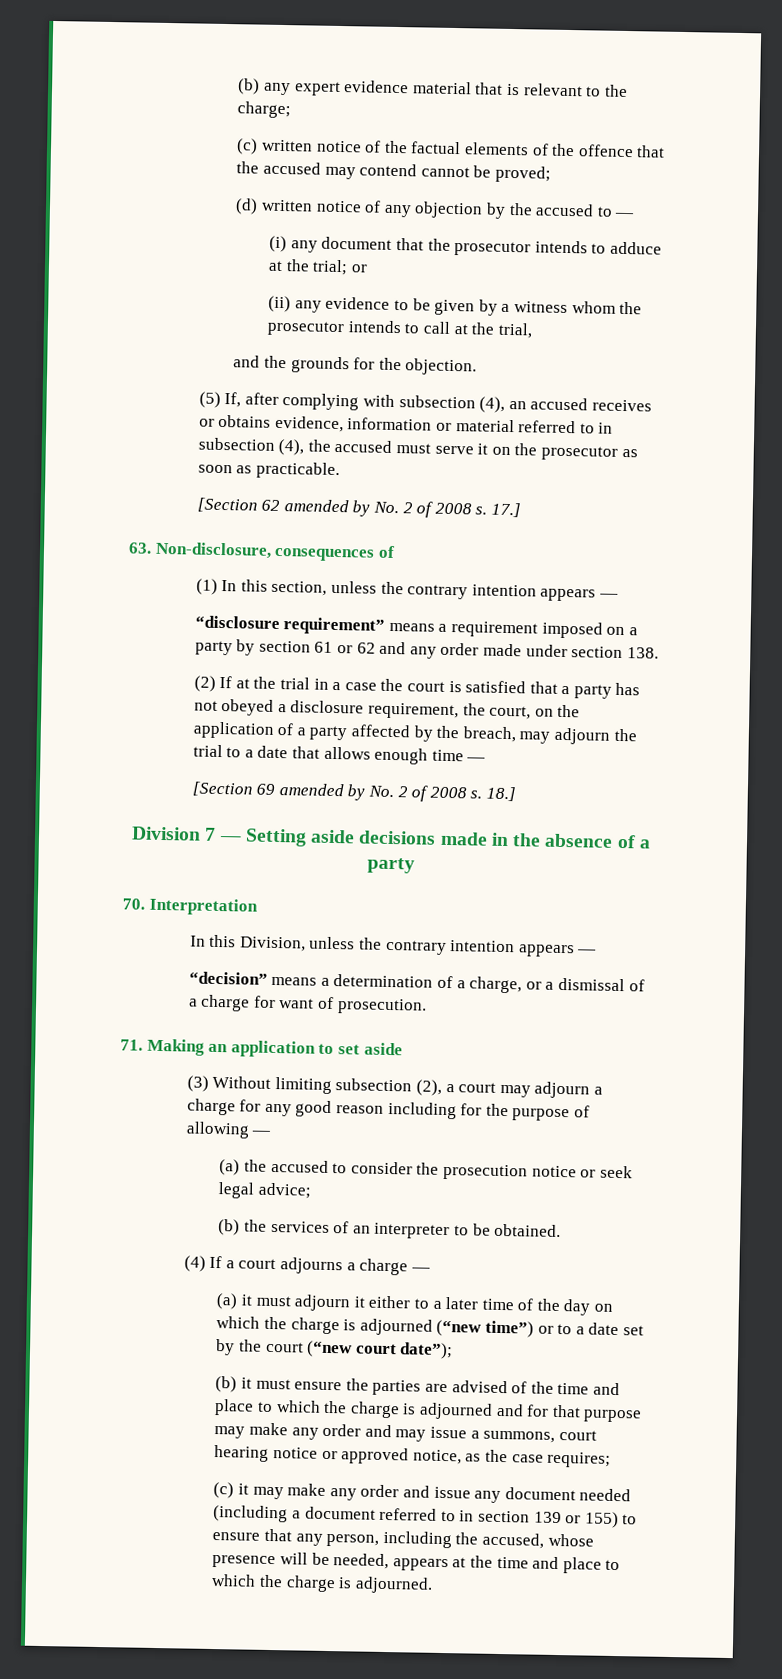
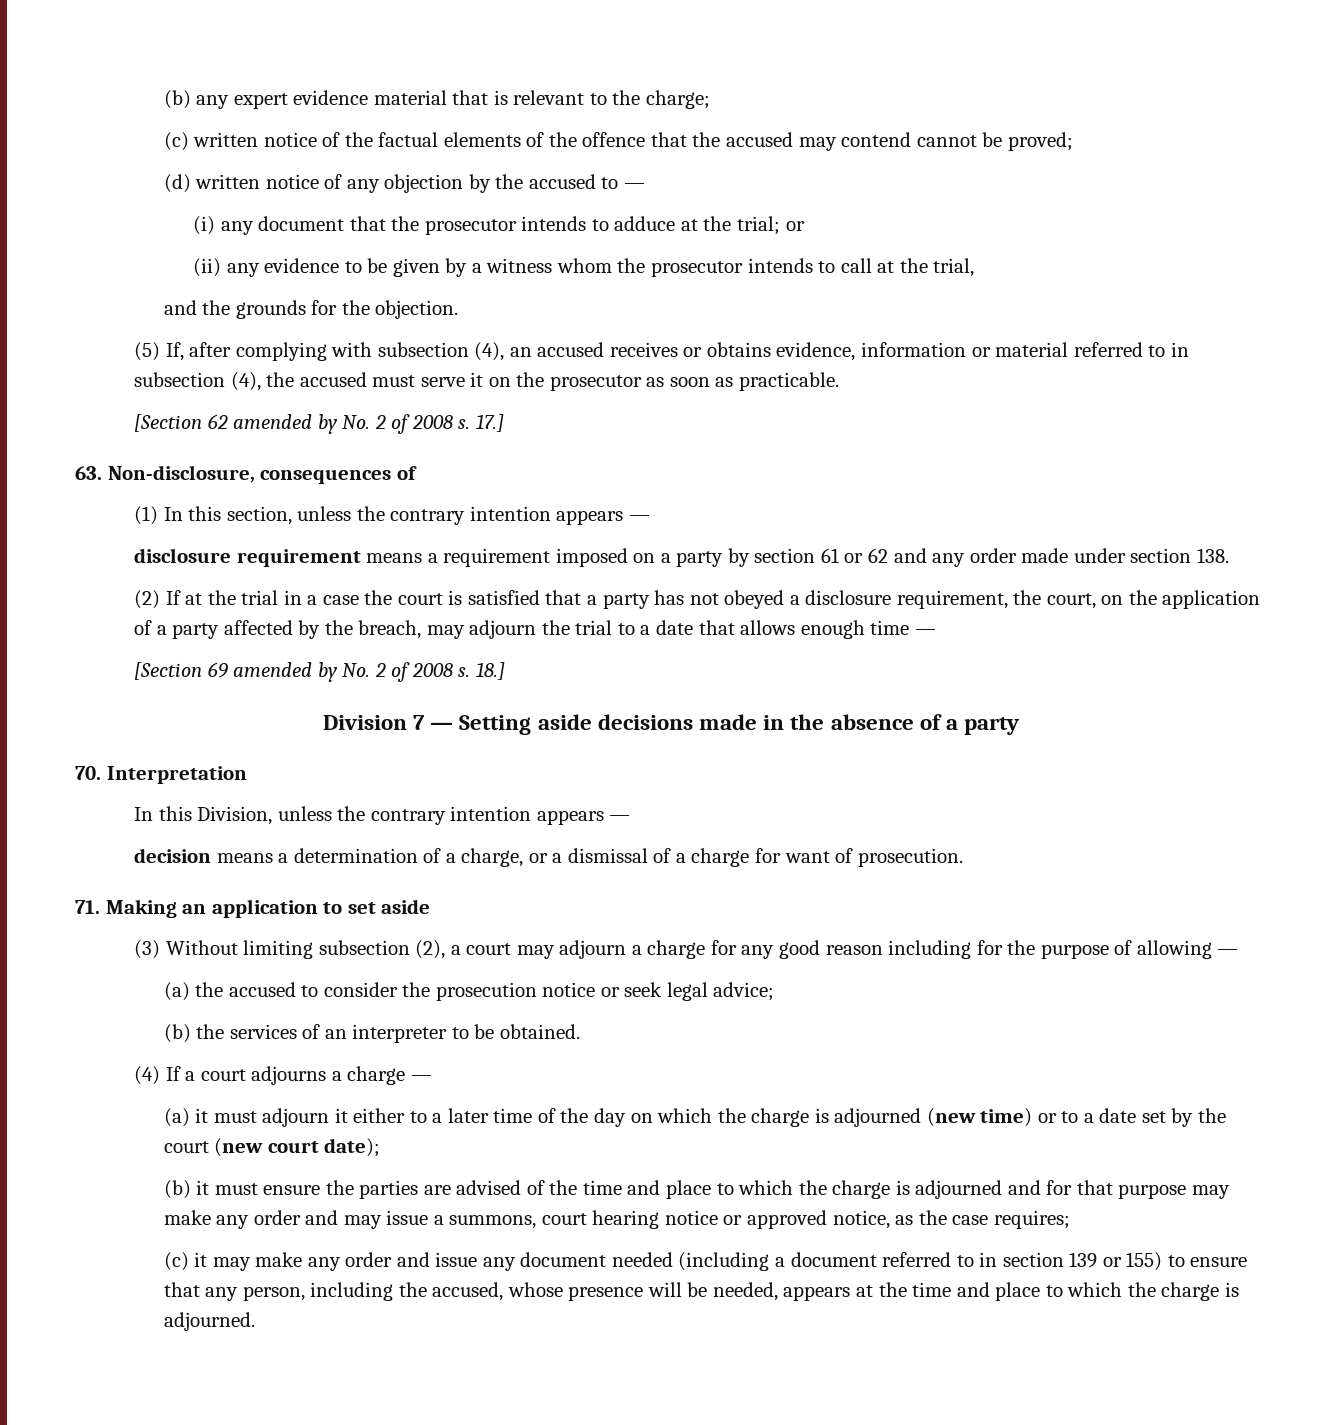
- “disclosure requirement” means a requirement imposed on a party by section 61 or 62 and any order made under section 138.
+ disclosure requirement means a requirement imposed on a party by section 61 or 62 and any order made under section 138.
- “decision” means a determination of a charge, or a dismissal of a charge for want of prosecution.
+ decision means a determination of a charge, or a dismissal of a charge for want of prosecution.
- (a) it must adjourn it either to a later time of the day on which the charge is adjourned (“new time”) or to a date set by the court (“new court date”);
+ (a) it must adjourn it either to a later time of the day on which the charge is adjourned (new time) or to a date set by the court (new court date);

